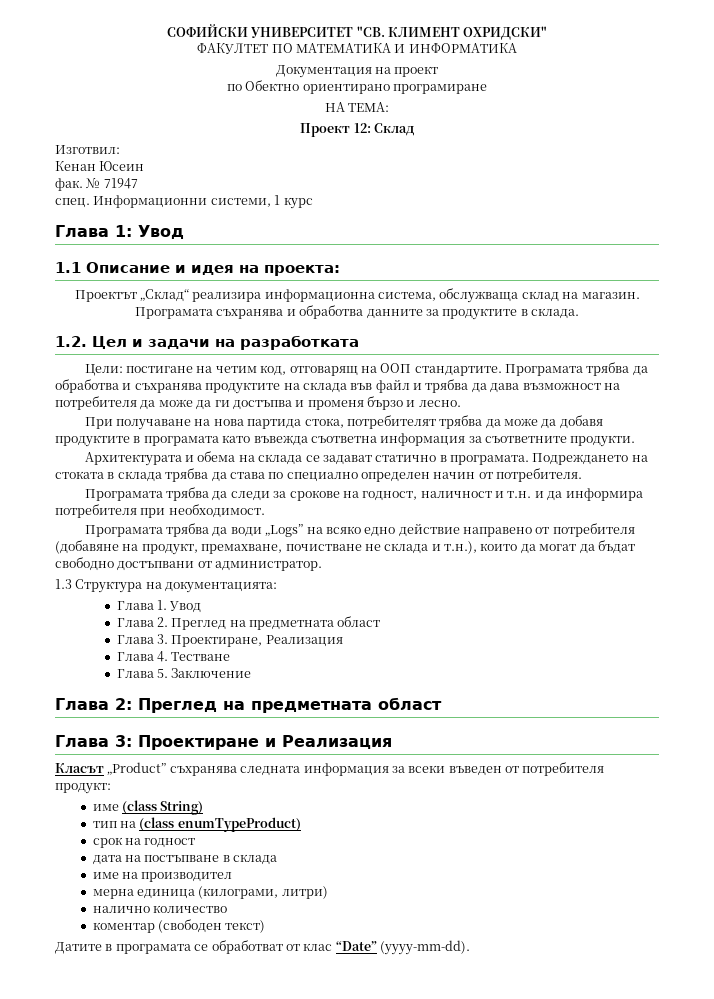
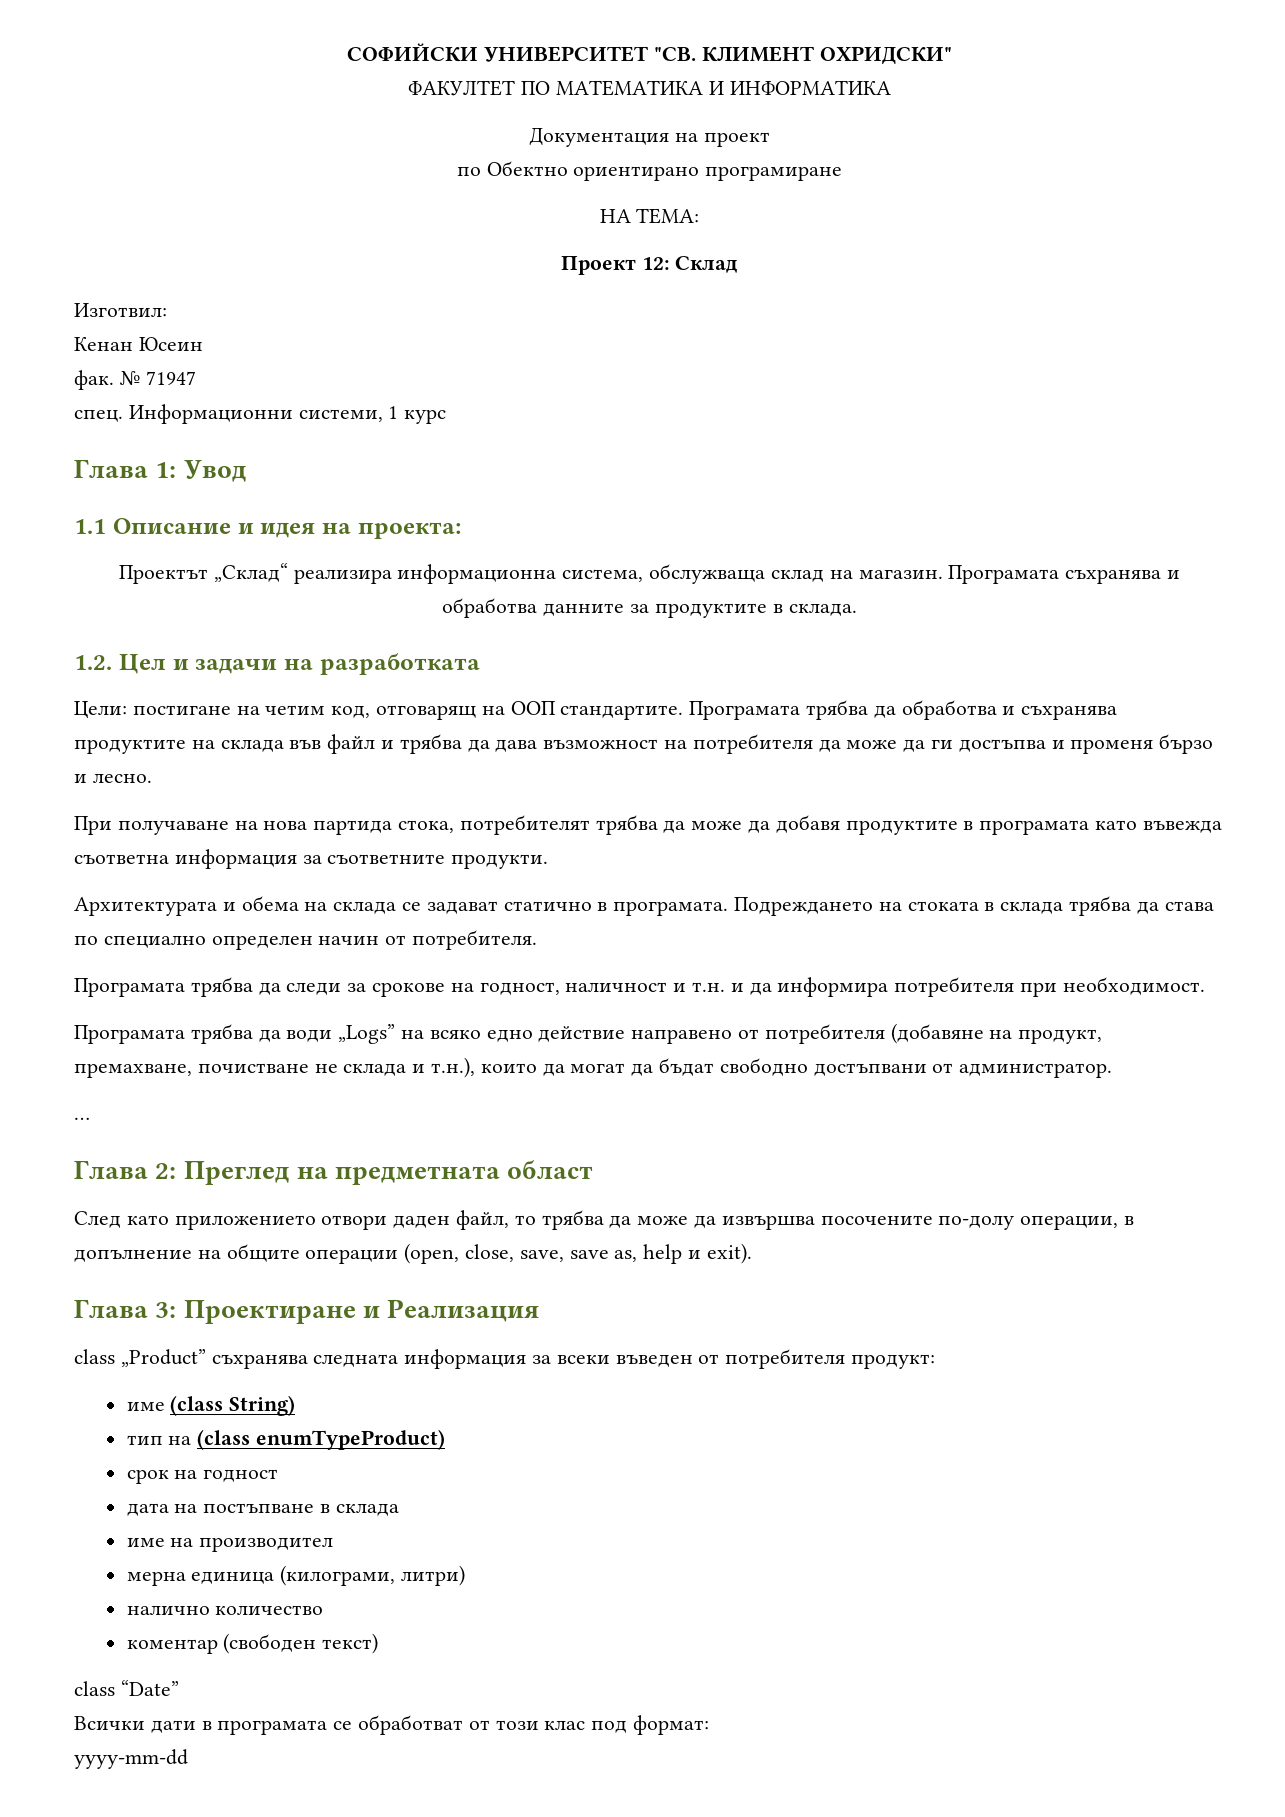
- 1.3 Структура на документацията:
- Глава 1. Увод
- Глава 2. Преглед на предметната област
- Глава 3. Проектиране, Реализация
- Глава 4. Тестване
- Глава 5. Заключение
+ …
+ След като приложението отвори даден файл, то трябва да може да извършва посочените по-долу операции, в допълнение на общите операции (open, close, save, save as, help и exit).
- Класът „Product” съхранява следната информация за всеки въведен от потребителя продукт:
+ class „Product” съхранява следната информация за всеки въведен от потребителя продукт:
- Датите в програмата се обработват от клас “Date” (yyyy-mm-dd).
+ class “Date”
+ Всички дати в програмата се обработват от този клас под формат:
+ yyyy-mm-dd

